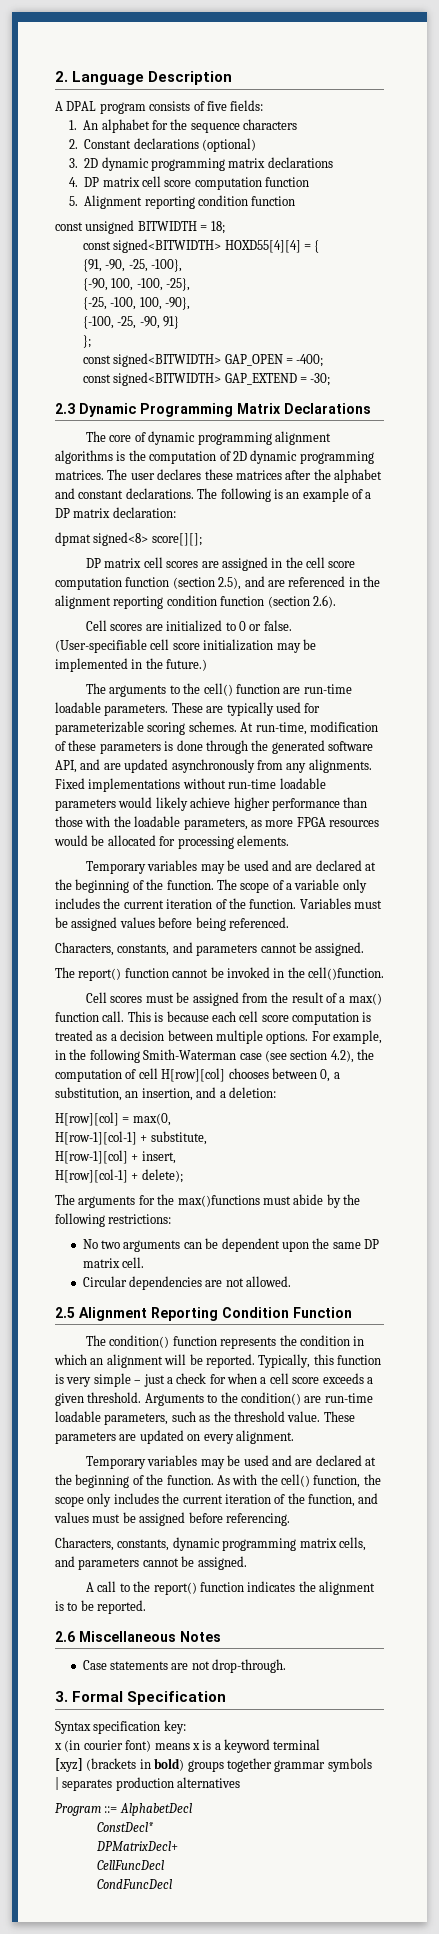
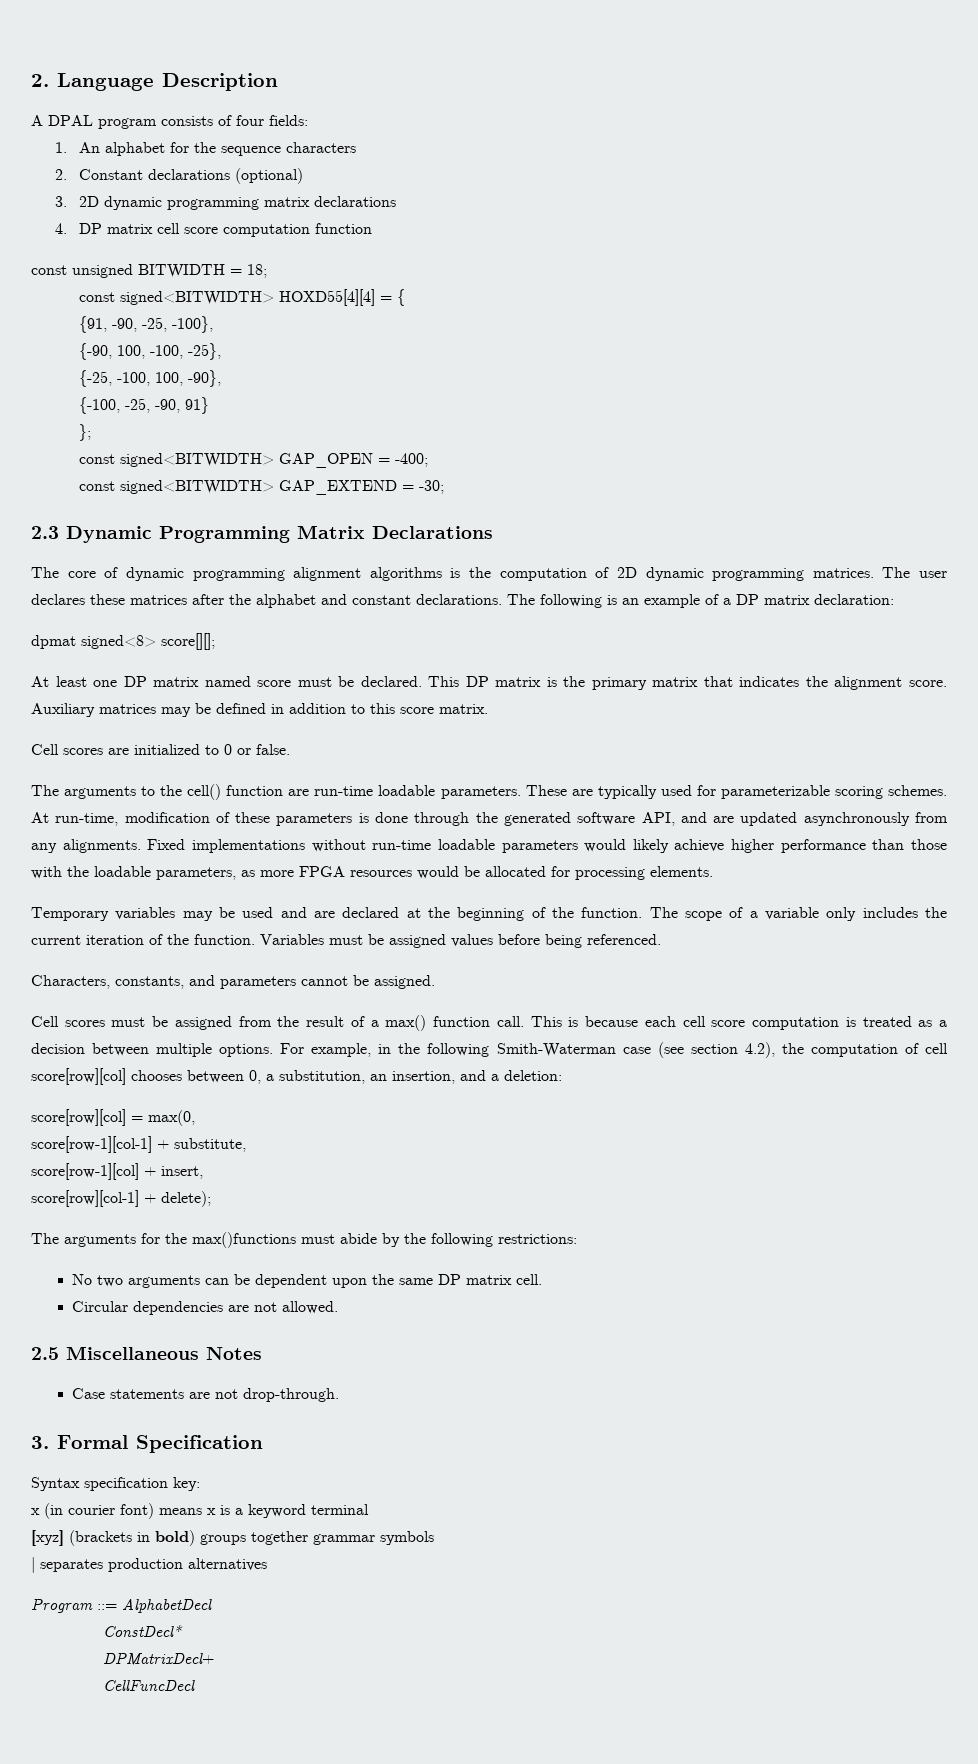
- A DPAL program consists of five fields:
+ A DPAL program consists of four fields:
- 5. Alignment reporting condition function
- DP matrix cell scores are assigned in the cell score computation function (section 2.5), and are referenced in the alignment reporting condition function (section 2.6).
+ At least one DP matrix named score must be declared. This DP matrix is the primary matrix that indicates the alignment score. Auxiliary matrices may be defined in addition to this score matrix.
- (User-specifiable cell score initialization may be implemented in the future.)
- The report() function cannot be invoked in the cell()function.
- For example, in the following Smith-Waterman case (see section 4.2), the computation of cell H[row][col] chooses between 0, a substitution, an insertion, and a deletion:
+ For example, in the following Smith-Waterman case (see section 4.2), the computation of cell score[row][col] chooses between 0, a substitution, an insertion, and a deletion:
- H[row][col] = max(0,
+ score[row][col] = max(0,
- H[row-1][col-1] + substitute,
+ score[row-1][col-1] + substitute,
- H[row-1][col] + insert,
+ score[row-1][col] + insert,
- H[row][col-1] + delete);
+ score[row][col-1] + delete);
- 2.5 Alignment Reporting Condition Function
- The condition() function represents the condition in which an alignment will be reported. Typically, this function is very simple – just a check for when a cell score exceeds a given threshold. Arguments to the condition() are run-time loadable parameters, such as the threshold value. These parameters are updated on every alignment.
- Temporary variables may be used and are declared at the beginning of the function. As with the cell() function, the scope only includes the current iteration of the function, and values must be assigned before referencing.
- Characters, constants, dynamic programming matrix cells, and parameters cannot be assigned.
- A call to the report() function indicates the alignment is to be reported.
- 2.6 Miscellaneous Notes
+ 2.5 Miscellaneous Notes
- CondFuncDecl

